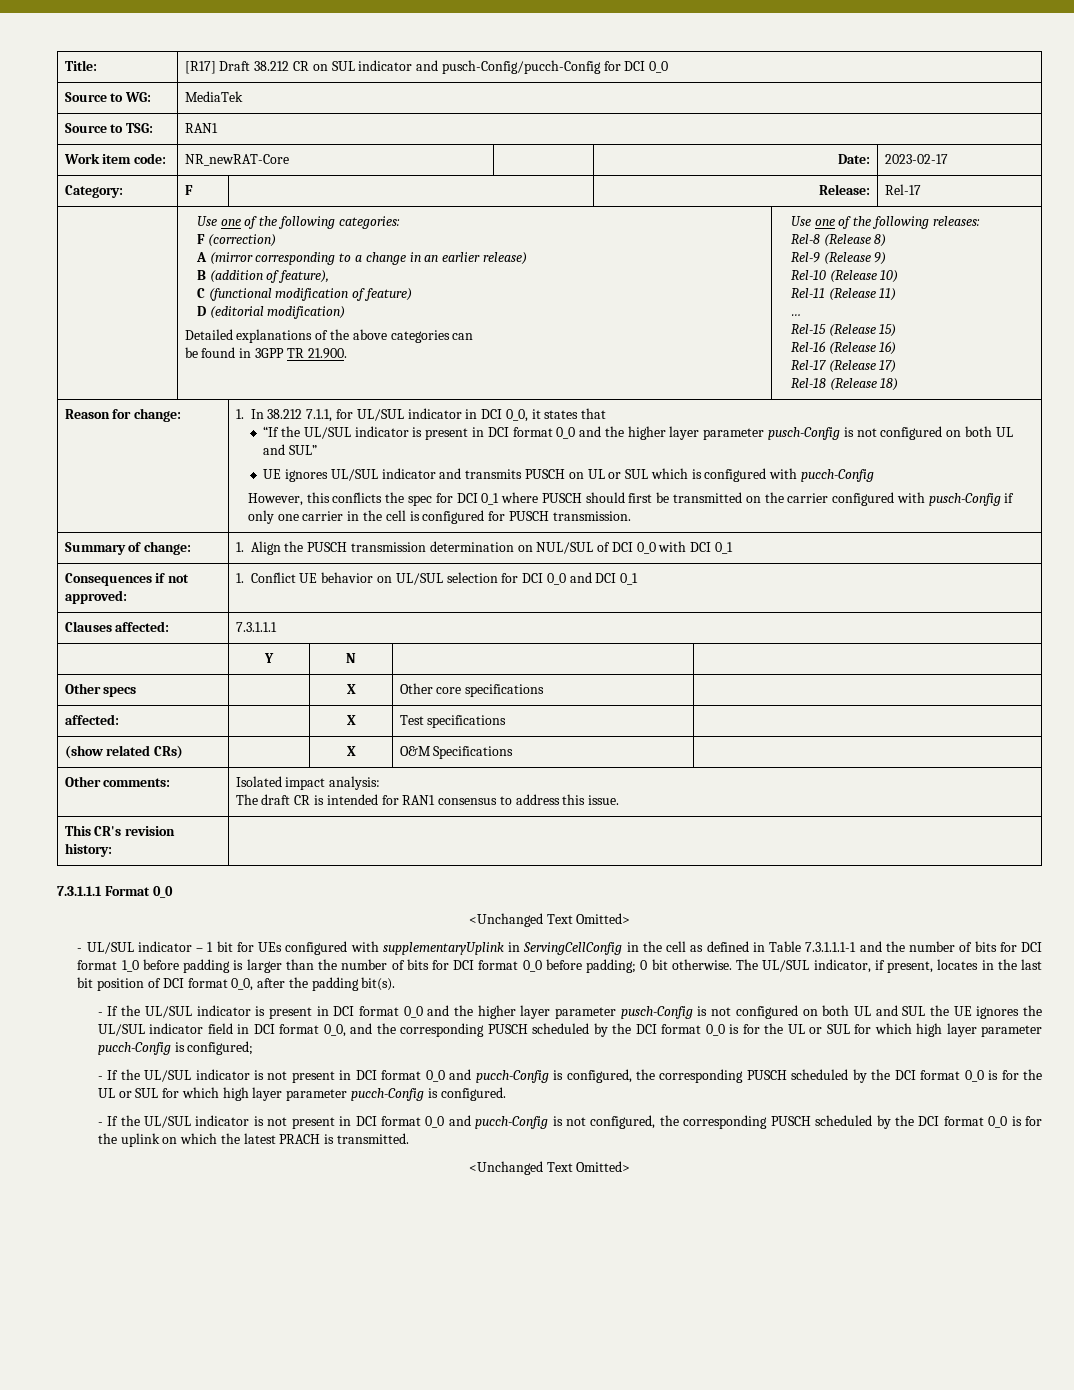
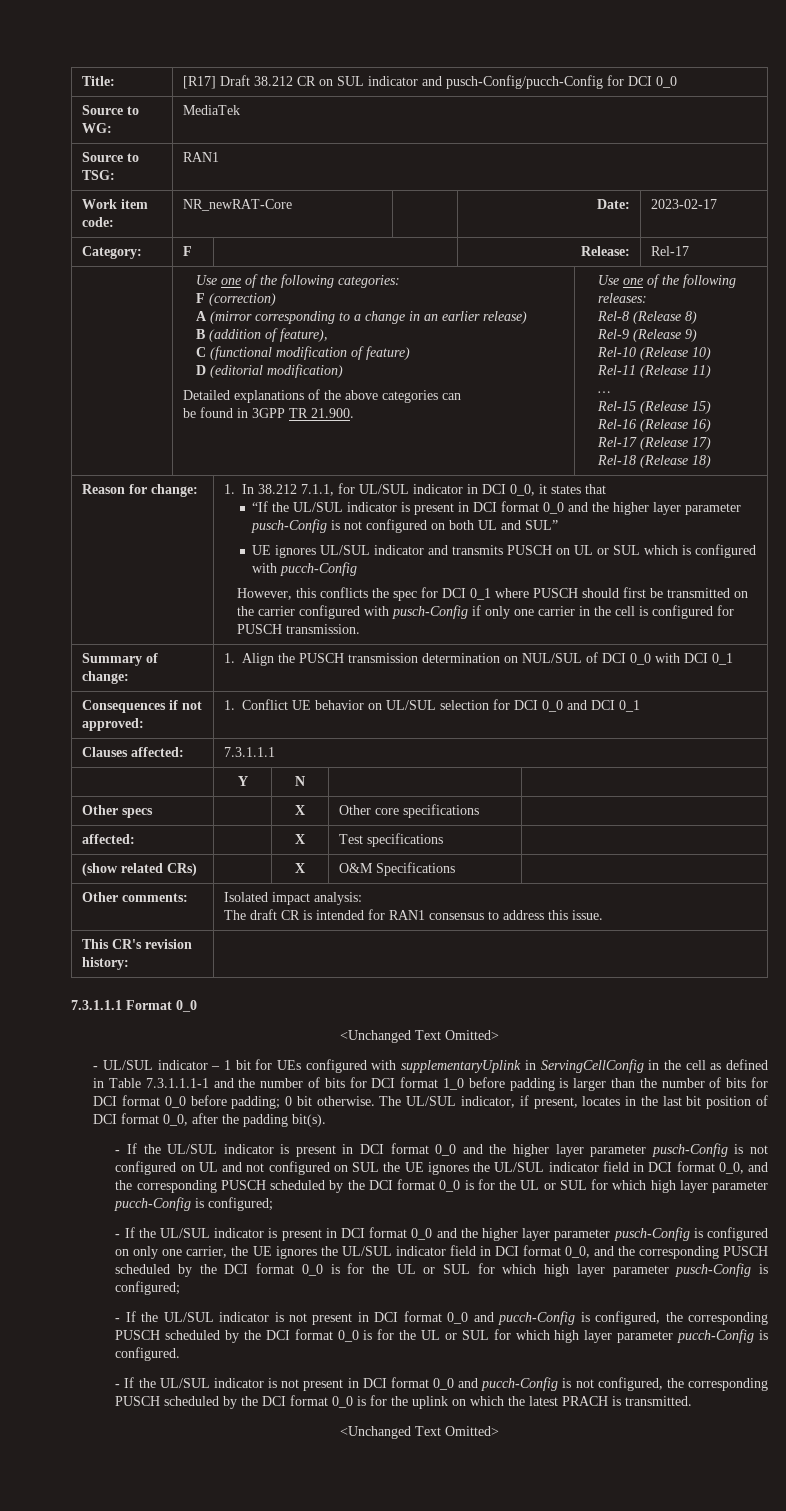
- - If the UL/SUL indicator is present in DCI format 0_0 and the higher layer parameter pusch-Config is not configured on both UL and SUL the UE ignores the UL/SUL indicator field in DCI format 0_0, and the corresponding PUSCH scheduled by the DCI format 0_0 is for the UL or SUL for which high layer parameter pucch-Config is configured;
+ - If the UL/SUL indicator is present in DCI format 0_0 and the higher layer parameter pusch-Config is not configured on UL and not configured on SUL the UE ignores the UL/SUL indicator field in DCI format 0_0, and the corresponding PUSCH scheduled by the DCI format 0_0 is for the UL or SUL for which high layer parameter pucch-Config is configured;
+ - If the UL/SUL indicator is present in DCI format 0_0 and the higher layer parameter pusch-Config is configured on only one carrier, the UE ignores the UL/SUL indicator field in DCI format 0_0, and the corresponding PUSCH scheduled by the DCI format 0_0 is for the UL or SUL for which high layer parameter pusch-Config is configured;

